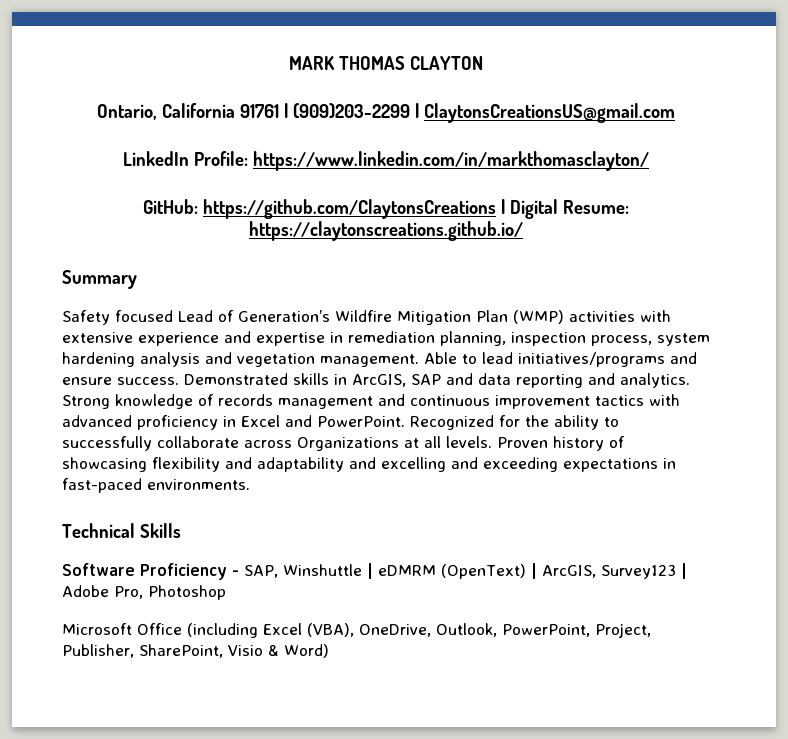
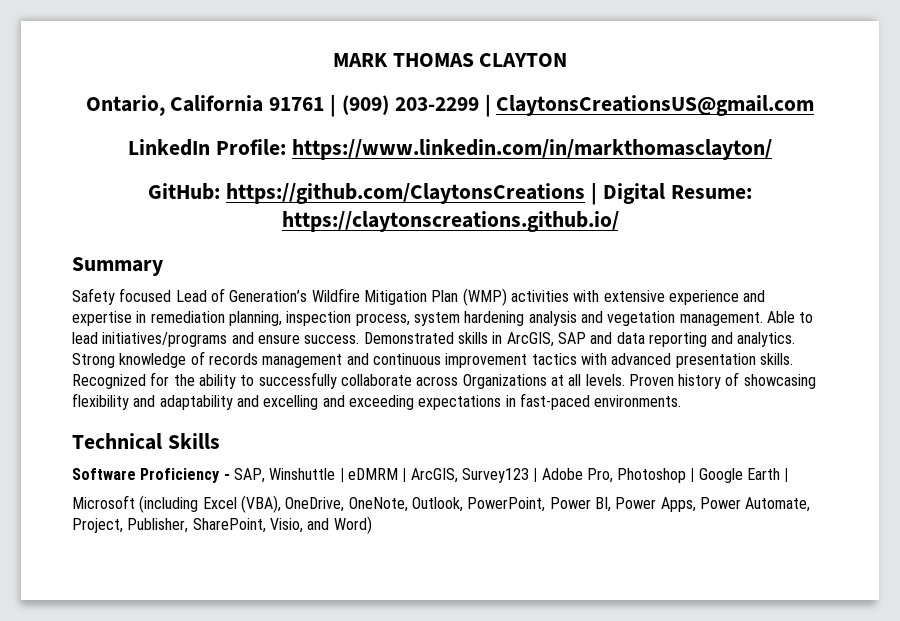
- Ontario, California 91761 | (909)203-2299 | ClaytonsCreationsUS@gmail.com
+ Ontario, California 91761 | (909) 203-2299 | ClaytonsCreationsUS@gmail.com
- Strong knowledge of records management and continuous improvement tactics with advanced proficiency in Excel and PowerPoint.
+ Strong knowledge of records management and continuous improvement tactics with advanced presentation skills.
- Software Proficiency - SAP, Winshuttle | eDMRM (OpenText) | ArcGIS, Survey123 | Adobe Pro, Photoshop
+ Software Proficiency - SAP, Winshuttle | eDMRM | ArcGIS, Survey123 | Adobe Pro, Photoshop | Google Earth |
- Microsoft Office (including Excel (VBA), OneDrive, Outlook, PowerPoint, Project, Publisher, SharePoint, Visio & Word)
+ Microsoft (including Excel (VBA), OneDrive, OneNote, Outlook, PowerPoint, Power BI, Power Apps, Power Automate, Project, Publisher, SharePoint, Visio, and Word)

